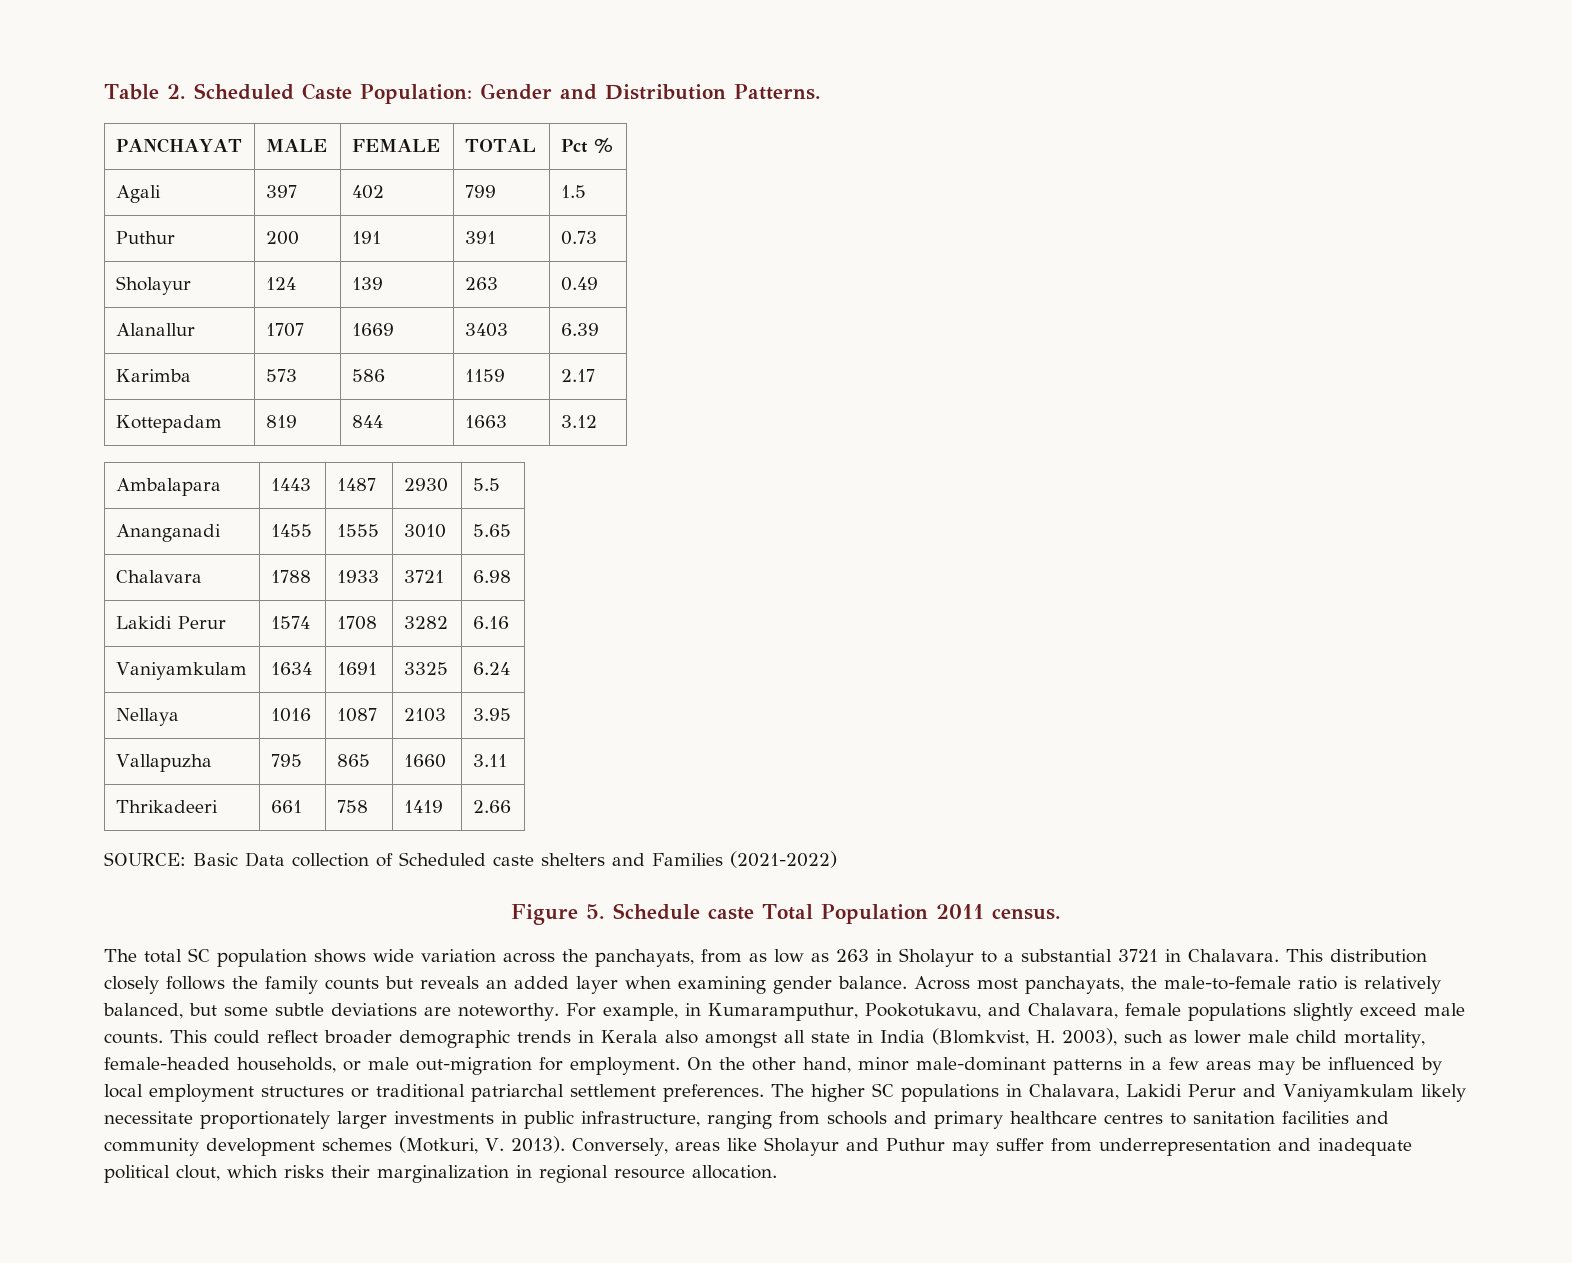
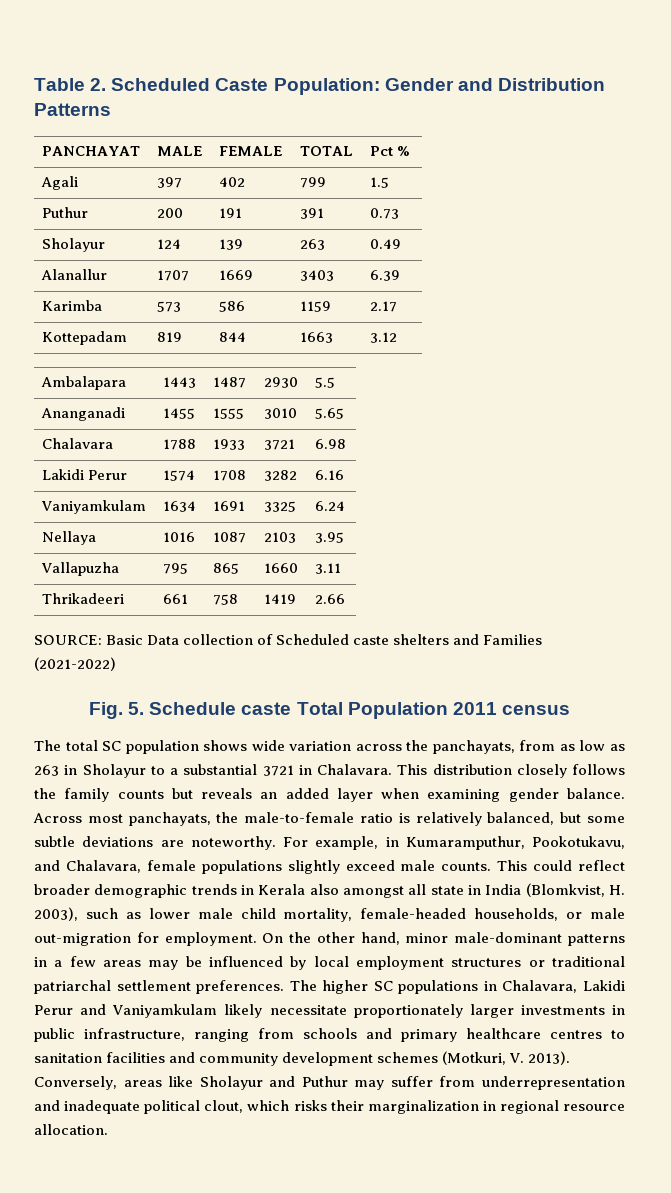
- Table 2. Scheduled Caste Population: Gender and Distribution Patterns.
+ Table 2. Scheduled Caste Population: Gender and Distribution Patterns
- Figure 5. Schedule caste Total Population 2011 census.
+ Fig. 5. Schedule caste Total Population 2011 census

